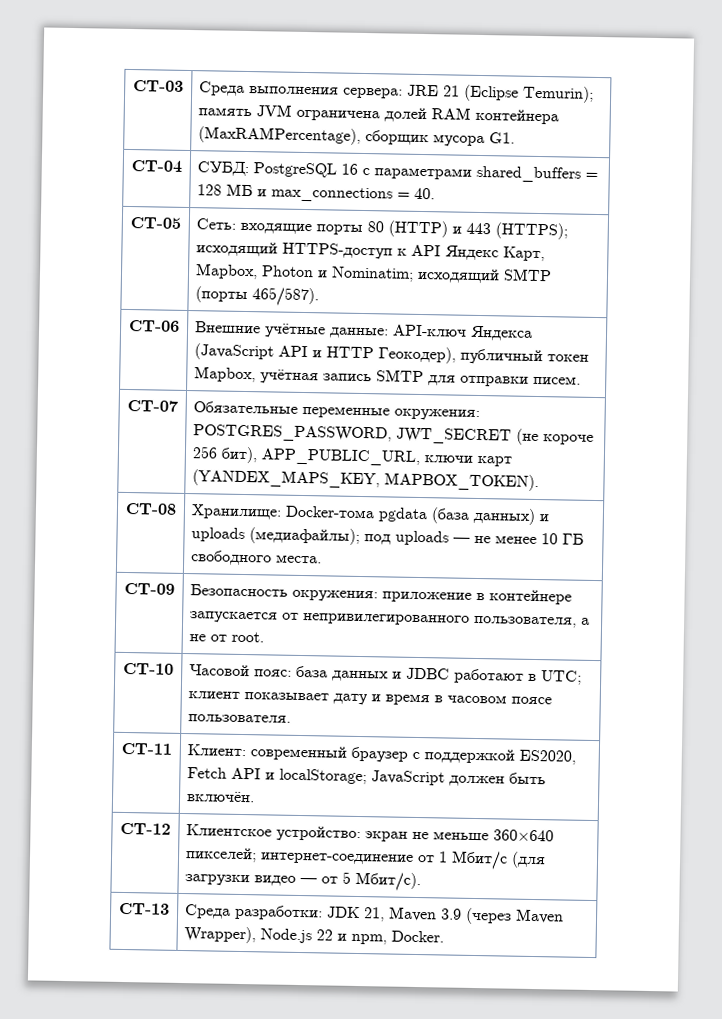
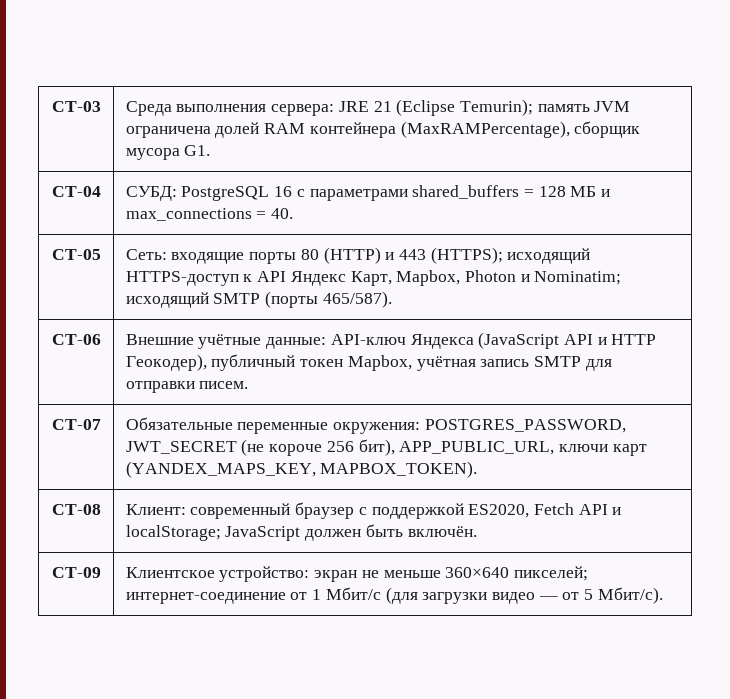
- СТ-08 | Хранилище: Docker-тома pgdata (база данных) и uploads (медиафайлы); под uploads — не менее 10 ГБ свободного места.
- СТ-09 | Безопасность окружения: приложение в контейнере запускается от непривилегированного пользователя, а не от root.
- СТ-10 | Часовой пояс: база данных и JDBC работают в UTC; клиент показывает дату и время в часовом поясе пользователя.
- СТ-11 | Клиент: современный браузер с поддержкой ES2020, Fetch API и localStorage; JavaScript должен быть включён.
+ СТ-08 | Клиент: современный браузер с поддержкой ES2020, Fetch API и localStorage; JavaScript должен быть включён.
- СТ-12 | Клиентское устройство: экран не меньше 360×640 пикселей; интернет-соединение от 1 Мбит/с (для загрузки видео — от 5 Мбит/с).
+ СТ-09 | Клиентское устройство: экран не меньше 360×640 пикселей; интернет-соединение от 1 Мбит/с (для загрузки видео — от 5 Мбит/с).
- СТ-13 | Среда разработки: JDK 21, Maven 3.9 (через Maven Wrapper), Node.js 22 и npm, Docker.

